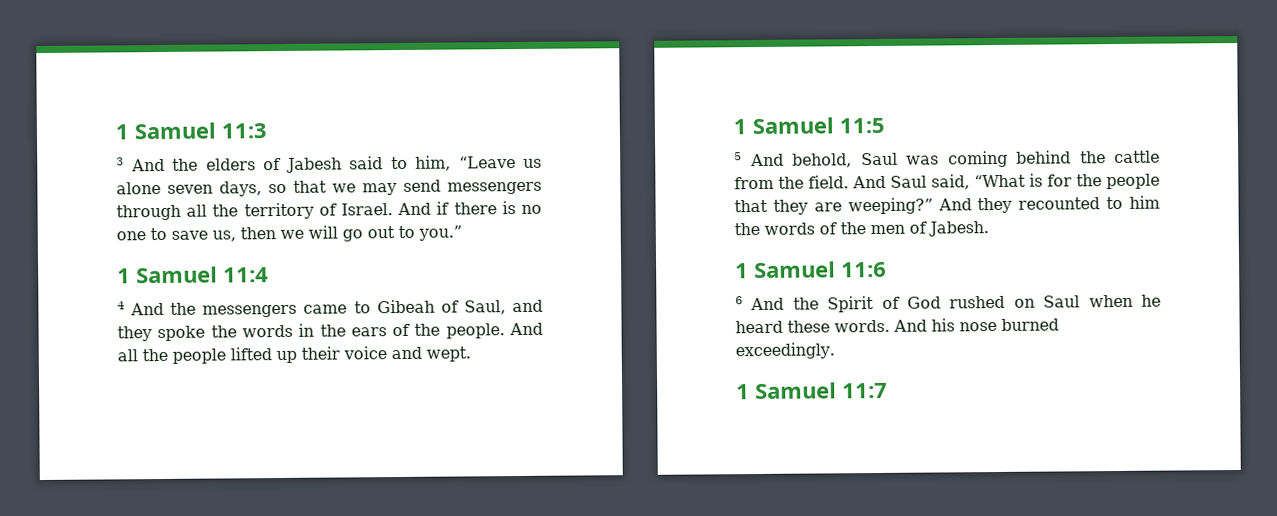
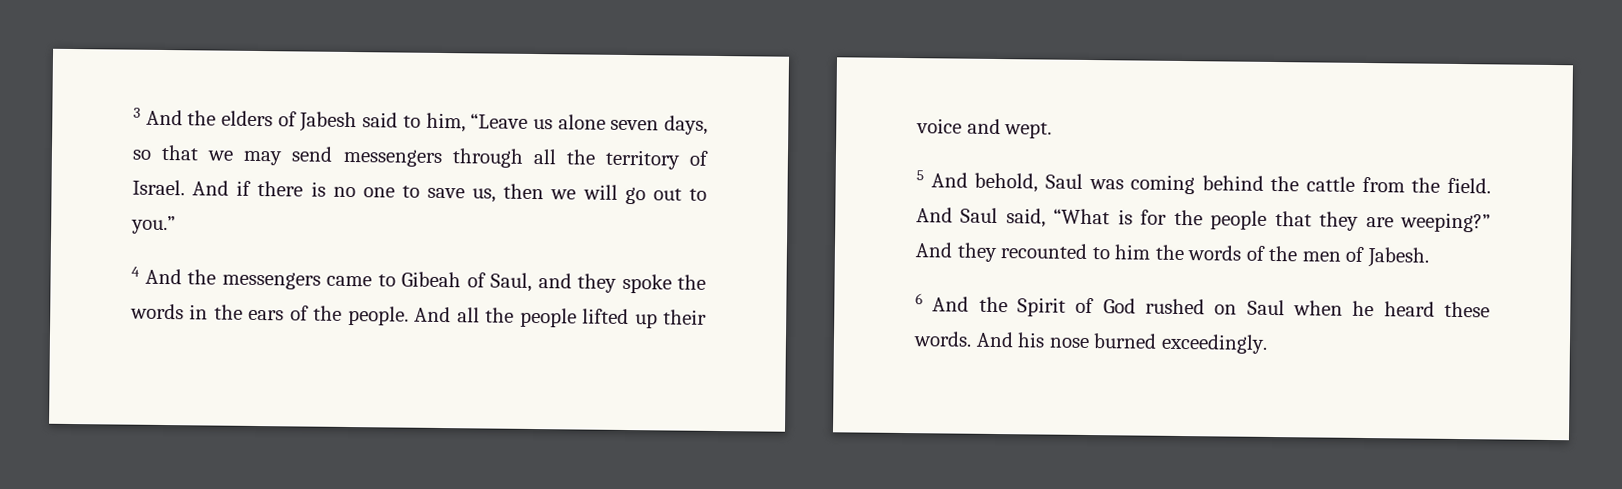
- 1 Samuel 11:3
- 1 Samuel 11:4
- 1 Samuel 11:5
- 1 Samuel 11:6
- 1 Samuel 11:7

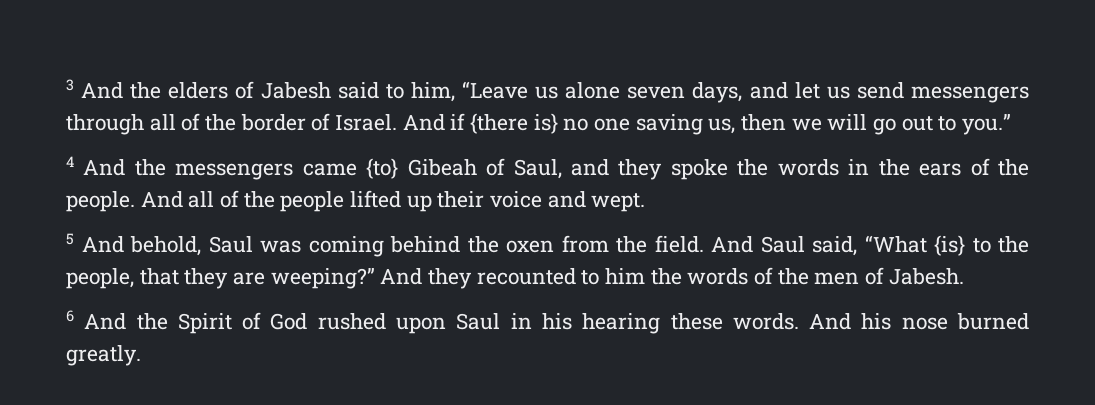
- 3 And the elders of Jabesh said to him, “Leave us alone seven days, so that we may send messengers through all the territory of Israel.
+ 3 And the elders of Jabesh said to him, “Leave us alone seven days, and let us send messengers through all of the border of Israel.
- And if there is no one to save us, then we will go out to you.”
+ And if {there is} no one saving us, then we will go out to you.”
- 4 And the messengers came to Gibeah of Saul, and they spoke the words in the ears of the people.
+ 4 And the messengers came {to} Gibeah of Saul, and they spoke the words in the ears of the people.
- And all the people lifted up their voice and wept.
+ And all of the people lifted up their voice and wept.
- 5 And behold, Saul was coming behind the cattle from the field.
+ 5 And behold, Saul was coming behind the oxen from the field.
- And Saul said, “What is for the people that they are weeping?”
+ And Saul said, “What {is} to the people, that they are weeping?”
- 6 And the Spirit of God rushed on Saul when he heard these words.
+ 6 And the Spirit of God rushed upon Saul in his hearing these words.
- And his nose burned exceedingly.
+ And his nose burned greatly.

